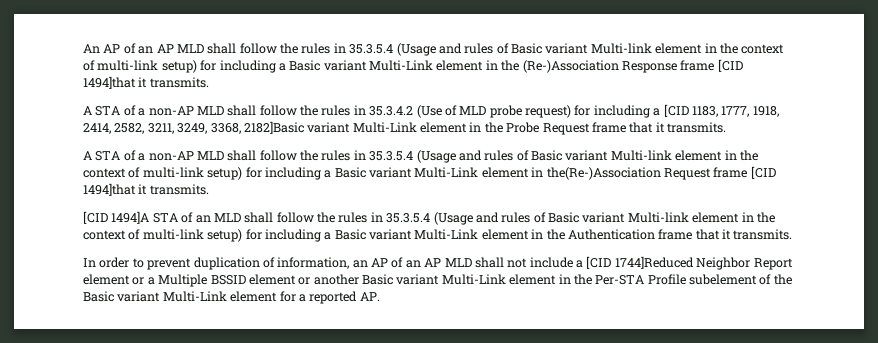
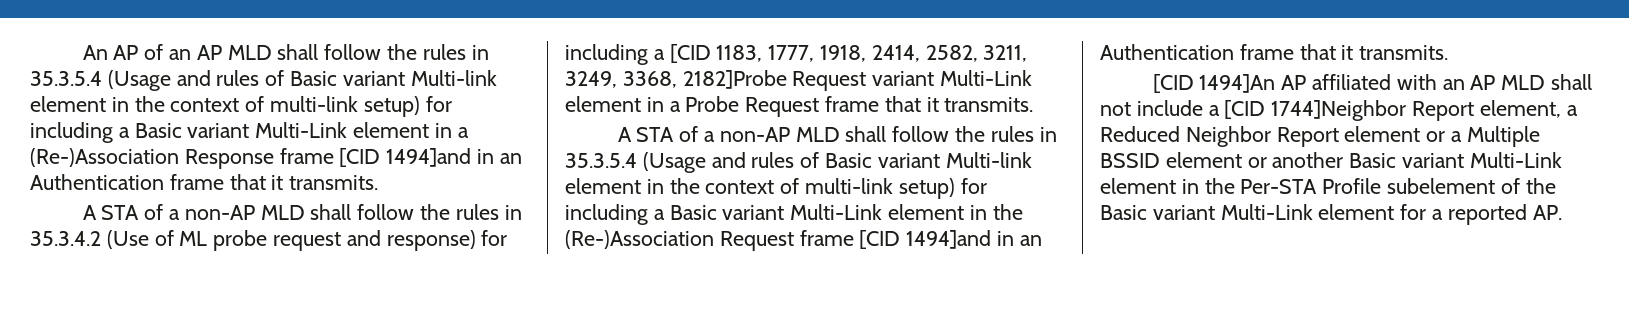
- An AP of an AP MLD shall follow the rules in 35.3.5.4 (Usage and rules of Basic variant Multi-link element in the context of multi-link setup) for including a Basic variant Multi-Link element in the (Re-)Association Response frame [CID 1494]that it transmits.
+ An AP of an AP MLD shall follow the rules in 35.3.5.4 (Usage and rules of Basic variant Multi-link element in the context of multi-link setup) for including a Basic variant Multi-Link element in a (Re-)Association Response frame [CID 1494]and in an Authentication frame that it transmits.
- A STA of a non-AP MLD shall follow the rules in 35.3.4.2 (Use of MLD probe request) for including a [CID 1183, 1777, 1918, 2414, 2582, 3211, 3249, 3368, 2182]Basic variant Multi-Link element in the Probe Request frame that it transmits.
+ A STA of a non-AP MLD shall follow the rules in 35.3.4.2 (Use of ML probe request and response) for including a [CID 1183, 1777, 1918, 2414, 2582, 3211, 3249, 3368, 2182]Probe Request variant Multi-Link element in a Probe Request frame that it transmits.
- A STA of a non-AP MLD shall follow the rules in 35.3.5.4 (Usage and rules of Basic variant Multi-link element in the context of multi-link setup) for including a Basic variant Multi-Link element in the(Re-)Association Request frame [CID 1494]that it transmits.
- [CID 1494]A STA of an MLD shall follow the rules in 35.3.5.4 (Usage and rules of Basic variant Multi-link element in the context of multi-link setup) for including a Basic variant Multi-Link element in the Authentication frame that it transmits.
- In order to prevent duplication of information, an AP of an AP MLD shall not include a [CID 1744]Reduced Neighbor Report element or a Multiple BSSID element or another Basic variant Multi-Link element in the Per-STA Profile subelement of the Basic variant Multi-Link element for a reported AP.
+ A STA of a non-AP MLD shall follow the rules in 35.3.5.4 (Usage and rules of Basic variant Multi-link element in the context of multi-link setup) for including a Basic variant Multi-Link element in the (Re-)Association Request frame [CID 1494]and in an Authentication frame that it transmits.
+ [CID 1494]An AP affiliated with an AP MLD shall not include a [CID 1744]Neighbor Report element, a Reduced Neighbor Report element or a Multiple BSSID element or another Basic variant Multi-Link element in the Per-STA Profile subelement of the Basic variant Multi-Link element for a reported AP.

